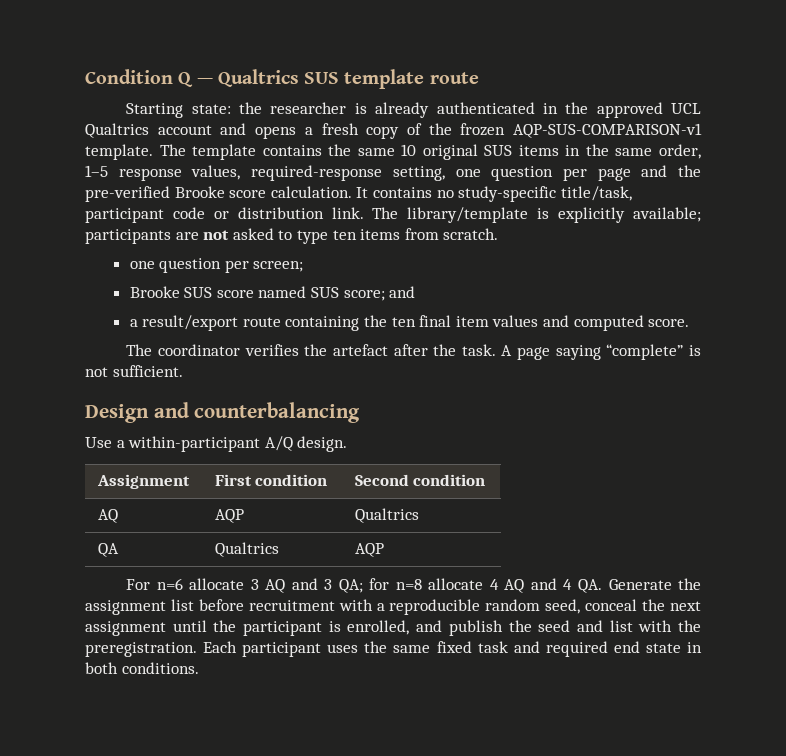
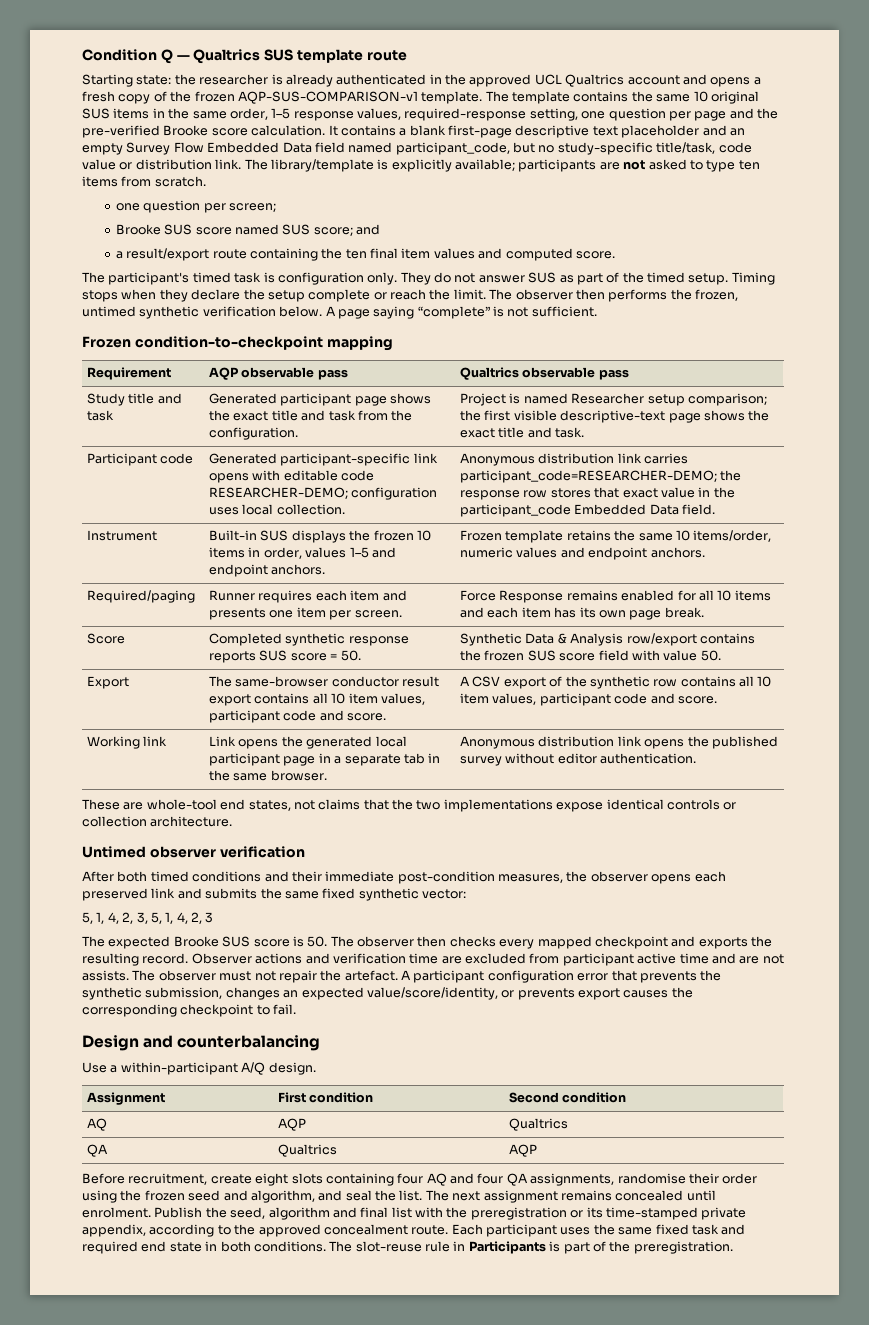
- It contains no study-specific title/task, participant code or distribution link.
+ It contains a blank first-page descriptive text placeholder and an empty Survey Flow Embedded Data field named participant_code, but no study-specific title/task, code value or distribution link.
- The coordinator verifies the artefact after the task.
+ The participant's timed task is configuration only. They do not answer SUS as part of the timed setup. Timing stops when they declare the setup complete or reach the limit. The observer then performs the frozen, untimed synthetic verification below.
+ Frozen condition-to-checkpoint mapping
+ Requirement | AQP observable pass | Qualtrics observable pass
+ Study title and task | Generated participant page shows the exact title and task from the configuration. | Project is named Researcher setup comparison; the first visible descriptive-text page shows the exact title and task.
+ Participant code | Generated participant-specific link opens with editable code RESEARCHER-DEMO; configuration uses local collection. | Anonymous distribution link carries participant_code=RESEARCHER-DEMO; the response row stores that exact value in the participant_code Embedded Data field.
+ Instrument | Built-in SUS displays the frozen 10 items in order, values 1–5 and endpoint anchors. | Frozen template retains the same 10 items/order, numeric values and endpoint anchors.
+ Required/paging | Runner requires each item and presents one item per screen. | Force Response remains enabled for all 10 items and each item has its own page break.
+ Score | Completed synthetic response reports SUS score = 50. | Synthetic Data & Analysis row/export contains the frozen SUS score field with value 50.
+ Export | The same-browser conductor result export contains all 10 item values, participant code and score. | A CSV export of the synthetic row contains all 10 item values, participant code and score.
+ Working link | Link opens the generated local participant page in a separate tab in the same browser. | Anonymous distribution link opens the published survey without editor authentication.
+ These are whole-tool end states, not claims that the two implementations expose identical controls or collection architecture.
+ Untimed observer verification
+ After both timed conditions and their immediate post-condition measures, the observer opens each preserved link and submits the same fixed synthetic vector:
+ 5, 1, 4, 2, 3, 5, 1, 4, 2, 3
+ The expected Brooke SUS score is 50. The observer then checks every mapped checkpoint and exports the resulting record. Observer actions and verification time are excluded from participant active time and are not assists. The observer must not repair the artefact. A participant configuration error that prevents the synthetic submission, changes an expected value/score/identity, or prevents export causes the corresponding checkpoint to fail.
- For n=6 allocate 3 AQ and 3 QA; for n=8 allocate 4 AQ and 4 QA. Generate the assignment list before recruitment with a reproducible random seed, conceal the next assignment until the participant is enrolled, and publish the seed and list with the preregistration.
+ Before recruitment, create eight slots containing four AQ and four QA assignments, randomise their order using the frozen seed and algorithm, and seal the list. The next assignment remains concealed until enrolment. Publish the seed, algorithm and final list with the preregistration or its time-stamped private appendix, according to the approved concealment route.
+ The slot-reuse rule in Participants is part of the preregistration.

